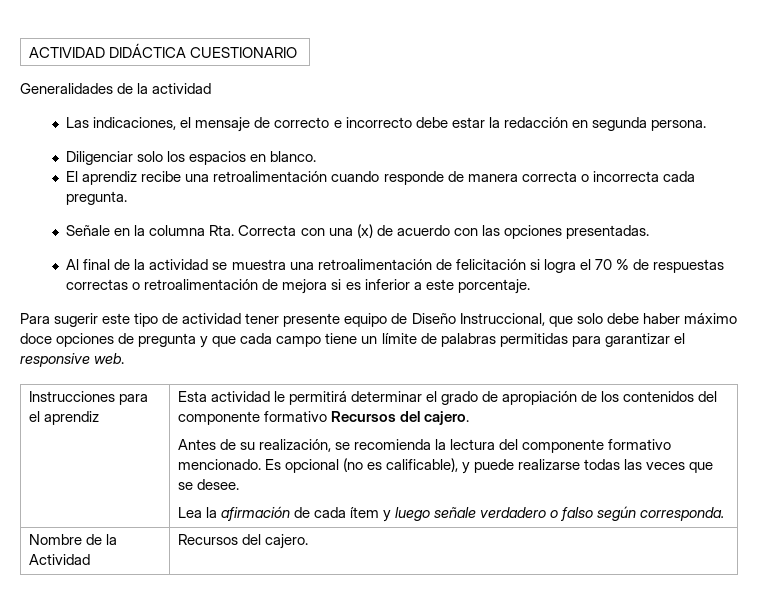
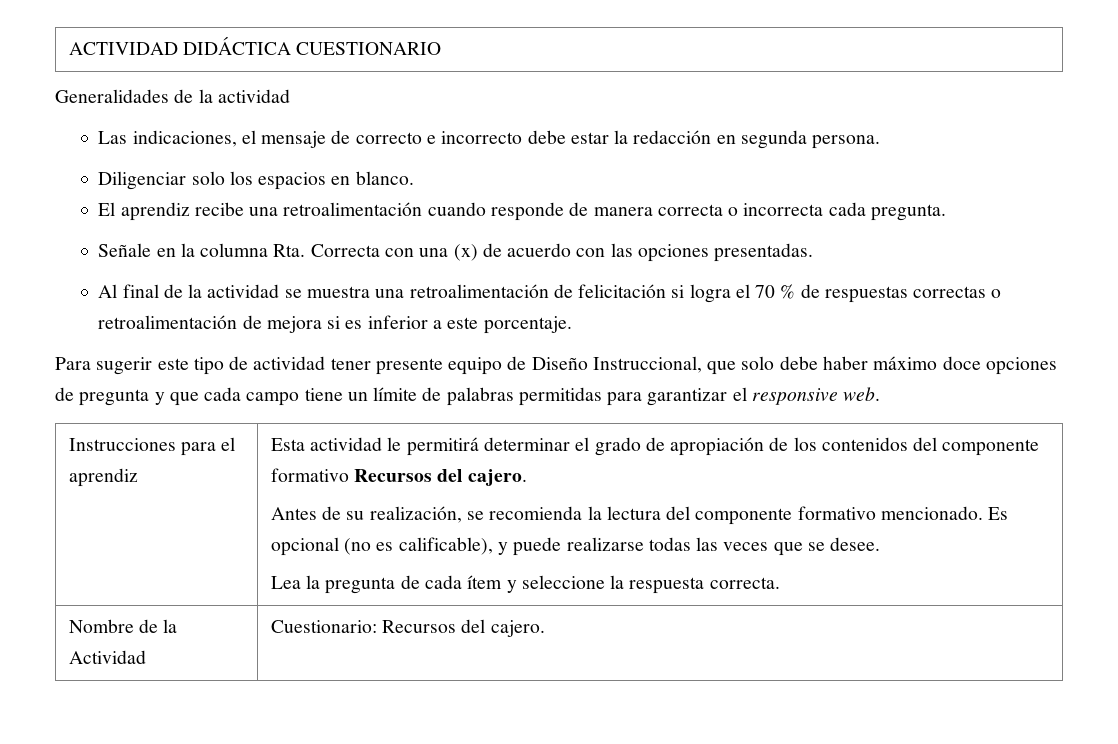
- Lea la afirmación de cada ítem y luego señale verdadero o falso según corresponda.
+ Lea la pregunta de cada ítem y seleccione la respuesta correcta.
- Nombre de la Actividad | Recursos del cajero.
+ Nombre de la Actividad | Cuestionario: Recursos del cajero.

